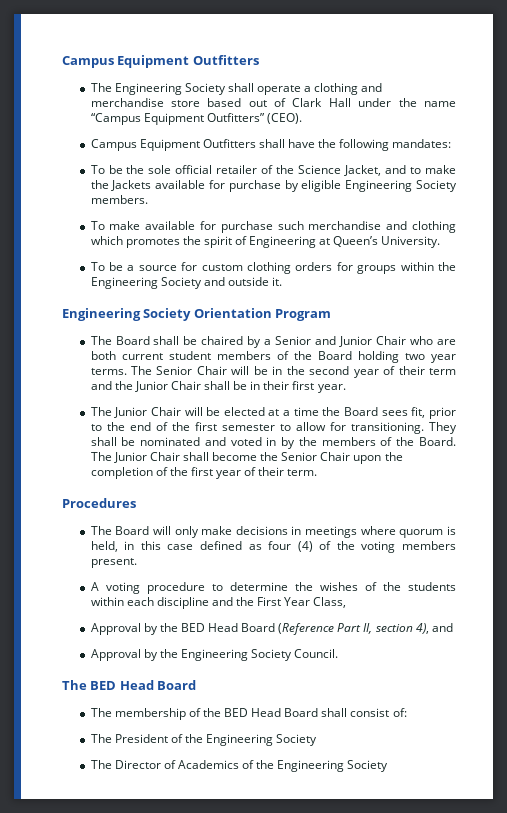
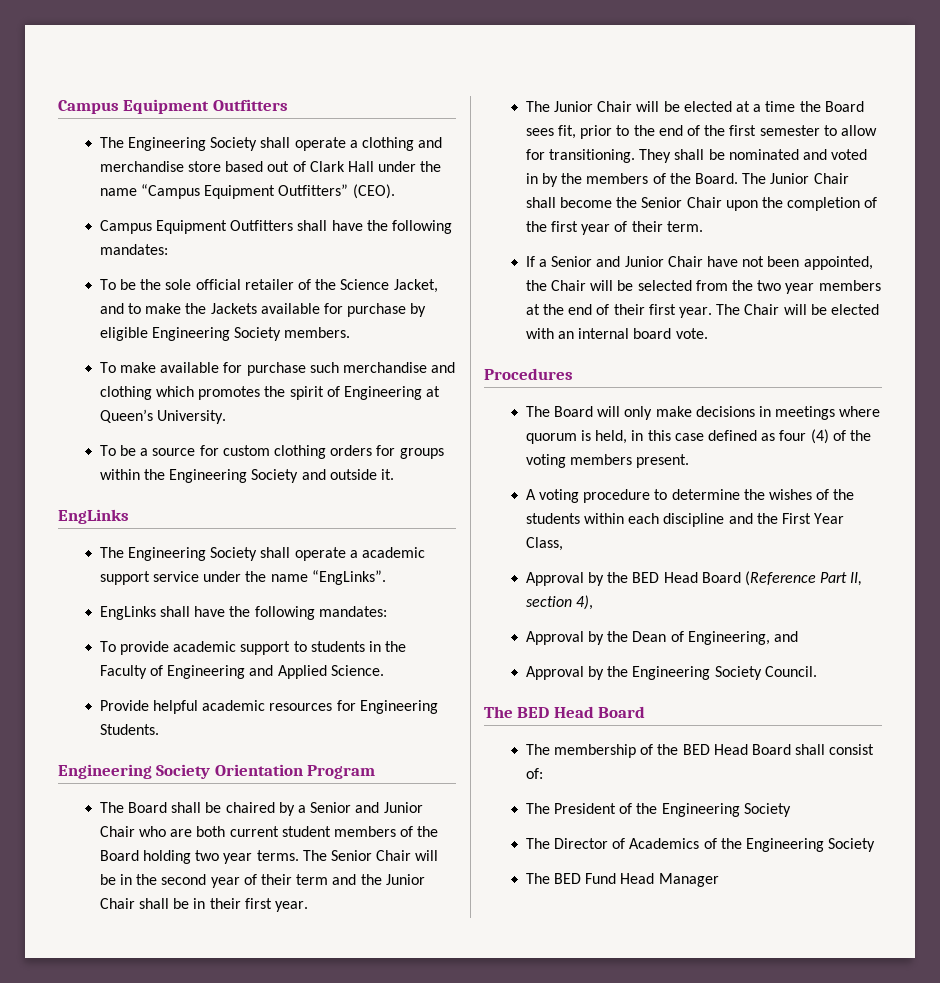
  To be a source for custom clothing orders for groups within the Engineering Society and outside it.
+ EngLinks
+ The Engineering Society shall operate a academic support service under the name “EngLinks”.
+ EngLinks shall have the following mandates:
+ To provide academic support to students in the Faculty of Engineering and Applied Science.
+ Provide helpful academic resources for Engineering Students.
+ If a Senior and Junior Chair have not been appointed, the Chair will be selected from the two year members at the end of their first year. The Chair will be elected with an internal board vote.
- Approval by the BED Head Board (Reference Part II, section 4), and
+ Approval by the BED Head Board (Reference Part II, section 4),
+ Approval by the Dean of Engineering, and
+ The BED Fund Head Manager

